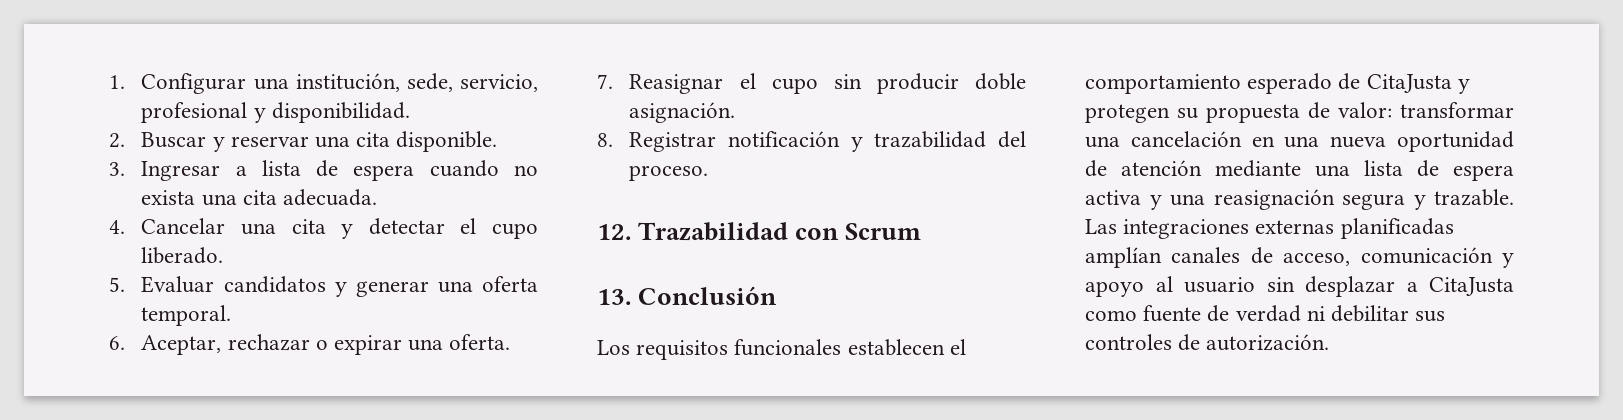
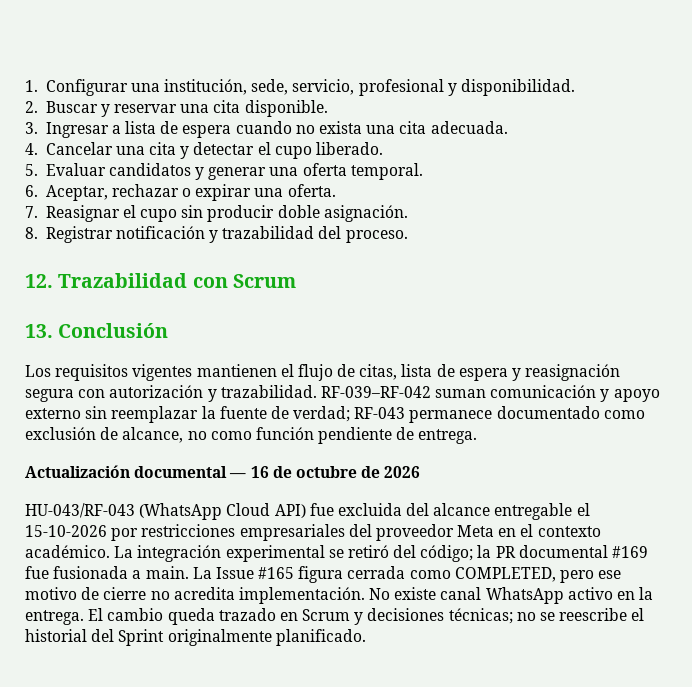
- Los requisitos funcionales establecen el comportamiento esperado de CitaJusta y protegen su propuesta de valor: transformar una cancelación en una nueva oportunidad de atención mediante una lista de espera activa y una reasignación segura y trazable. Las integraciones externas planificadas amplían canales de acceso, comunicación y apoyo al usuario sin desplazar a CitaJusta como fuente de verdad ni debilitar sus controles de autorización.
+ Los requisitos vigentes mantienen el flujo de citas, lista de espera y reasignación segura con autorización y trazabilidad. RF-039–RF-042 suman comunicación y apoyo externo sin reemplazar la fuente de verdad; RF-043 permanece documentado como exclusión de alcance, no como función pendiente de entrega.
+ Actualización documental — 16 de octubre de 2026
+ HU-043/RF-043 (WhatsApp Cloud API) fue excluida del alcance entregable el 15-10-2026 por restricciones empresariales del proveedor Meta en el contexto académico. La integración experimental se retiró del código; la PR documental #169 fue fusionada a main. La Issue #165 figura cerrada como COMPLETED, pero ese motivo de cierre no acredita implementación. No existe canal WhatsApp activo en la entrega. El cambio queda trazado en Scrum y decisiones técnicas; no se reescribe el historial del Sprint originalmente planificado.

